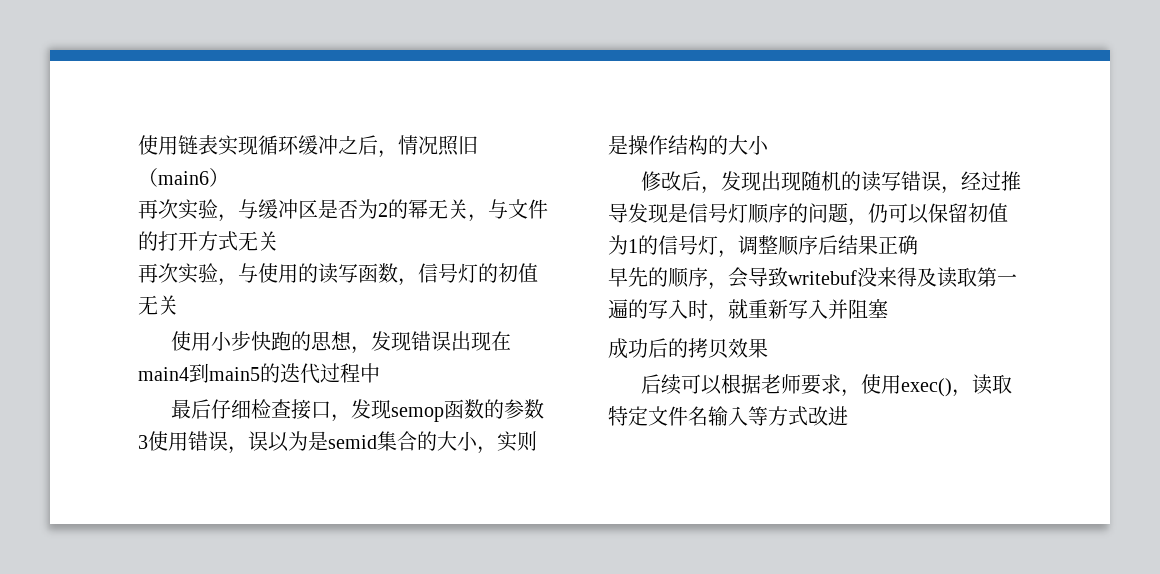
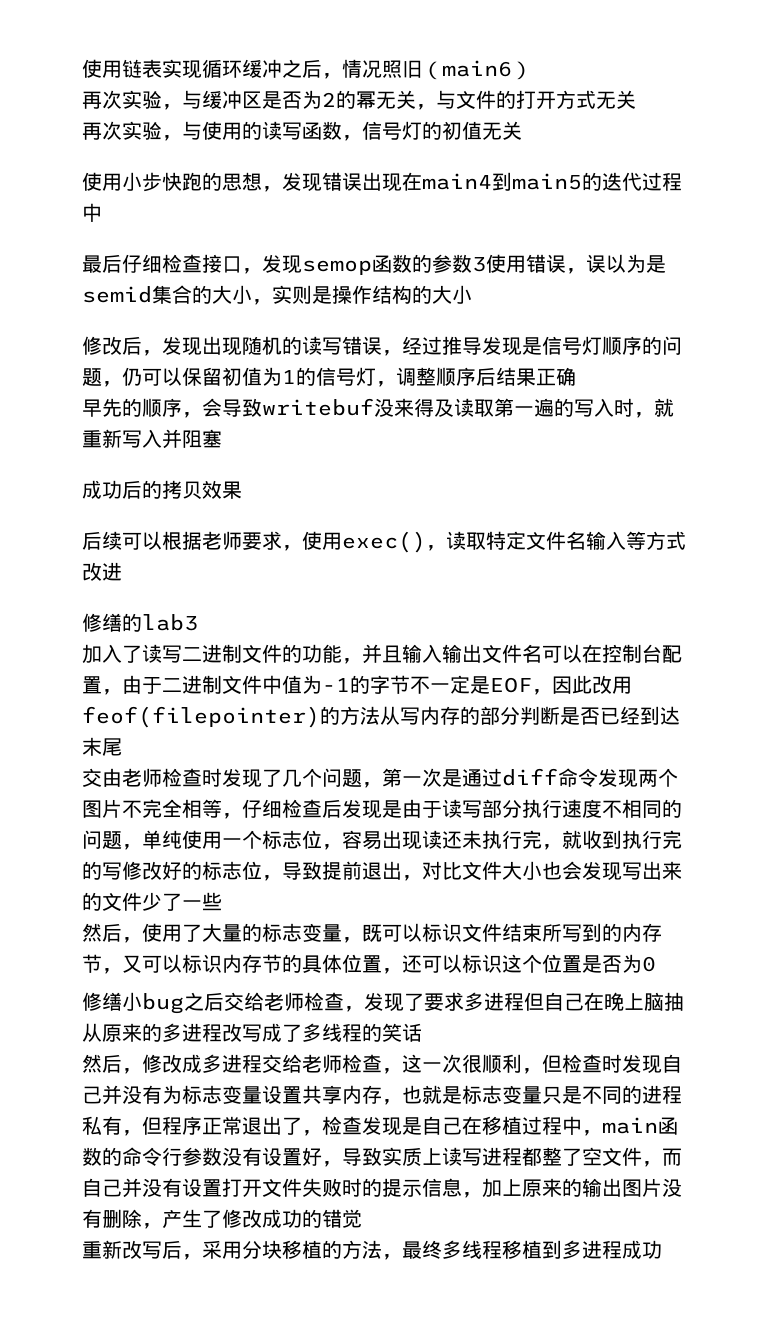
+ 修缮的lab3
+ 加入了读写二进制文件的功能，并且输入输出文件名可以在控制台配置，由于二进制文件中值为-1的字节不一定是EOF，因此改用feof(filepointer)的方法从写内存的部分判断是否已经到达末尾
+ 交由老师检查时发现了几个问题，第一次是通过diff命令发现两个图片不完全相等，仔细检查后发现是由于读写部分执行速度不相同的问题，单纯使用一个标志位，容易出现读还未执行完，就收到执行完的写修改好的标志位，导致提前退出，对比文件大小也会发现写出来的文件少了一些
+ 然后，使用了大量的标志变量，既可以标识文件结束所写到的内存节，又可以标识内存节的具体位置，还可以标识这个位置是否为0
+ 修缮小bug之后交给老师检查，发现了要求多进程但自己在晚上脑抽从原来的多进程改写成了多线程的笑话
+ 然后，修改成多进程交给老师检查，这一次很顺利，但检查时发现自己并没有为标志变量设置共享内存，也就是标志变量只是不同的进程私有，但程序正常退出了，检查发现是自己在移植过程中，main函数的命令行参数没有设置好，导致实质上读写进程都整了空文件，而自己并没有设置打开文件失败时的提示信息，加上原来的输出图片没有删除，产生了修改成功的错觉
+ 重新改写后，采用分块移植的方法，最终多线程移植到多进程成功

